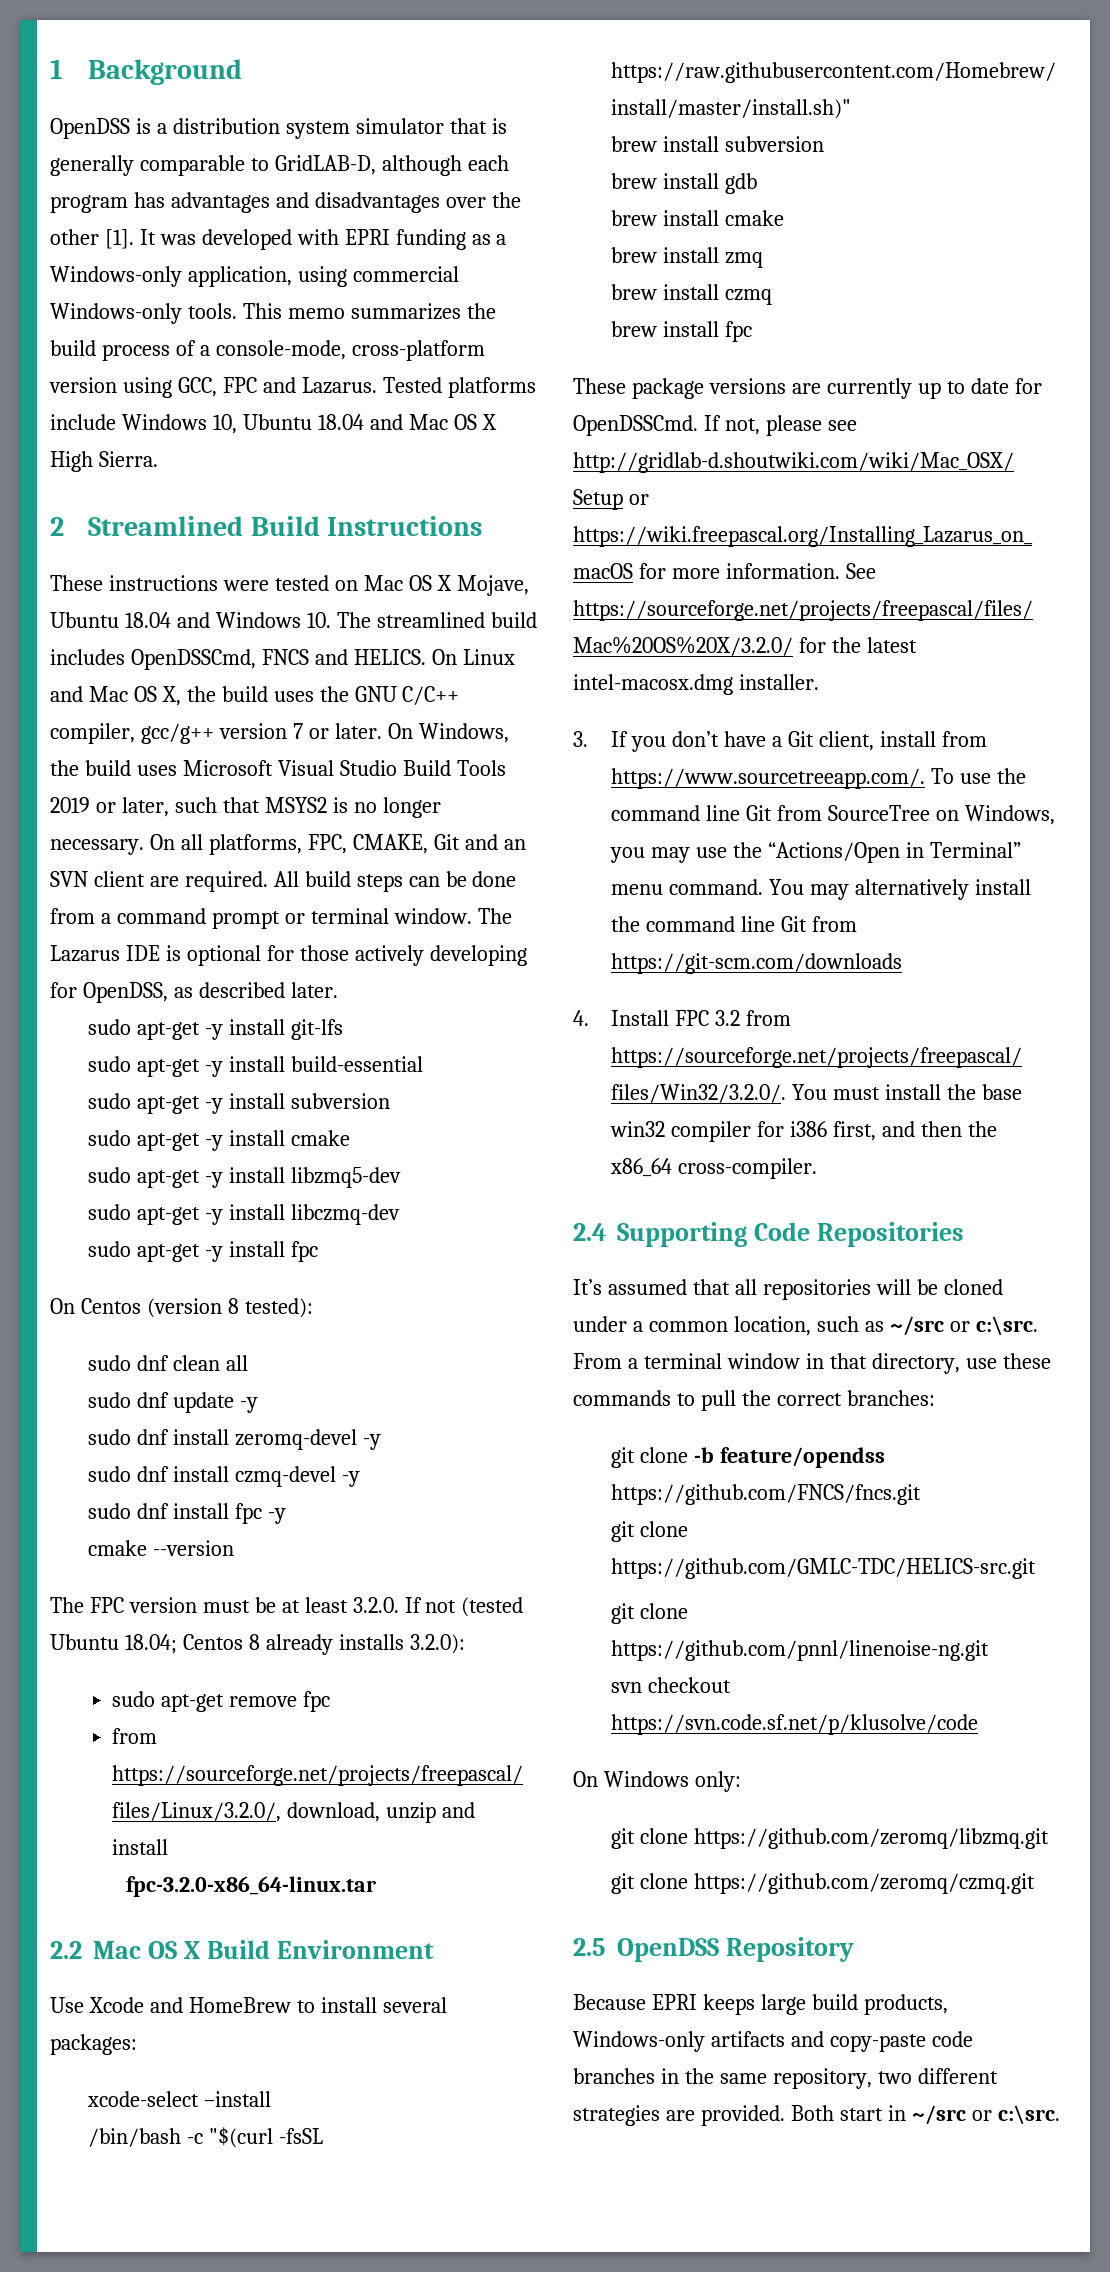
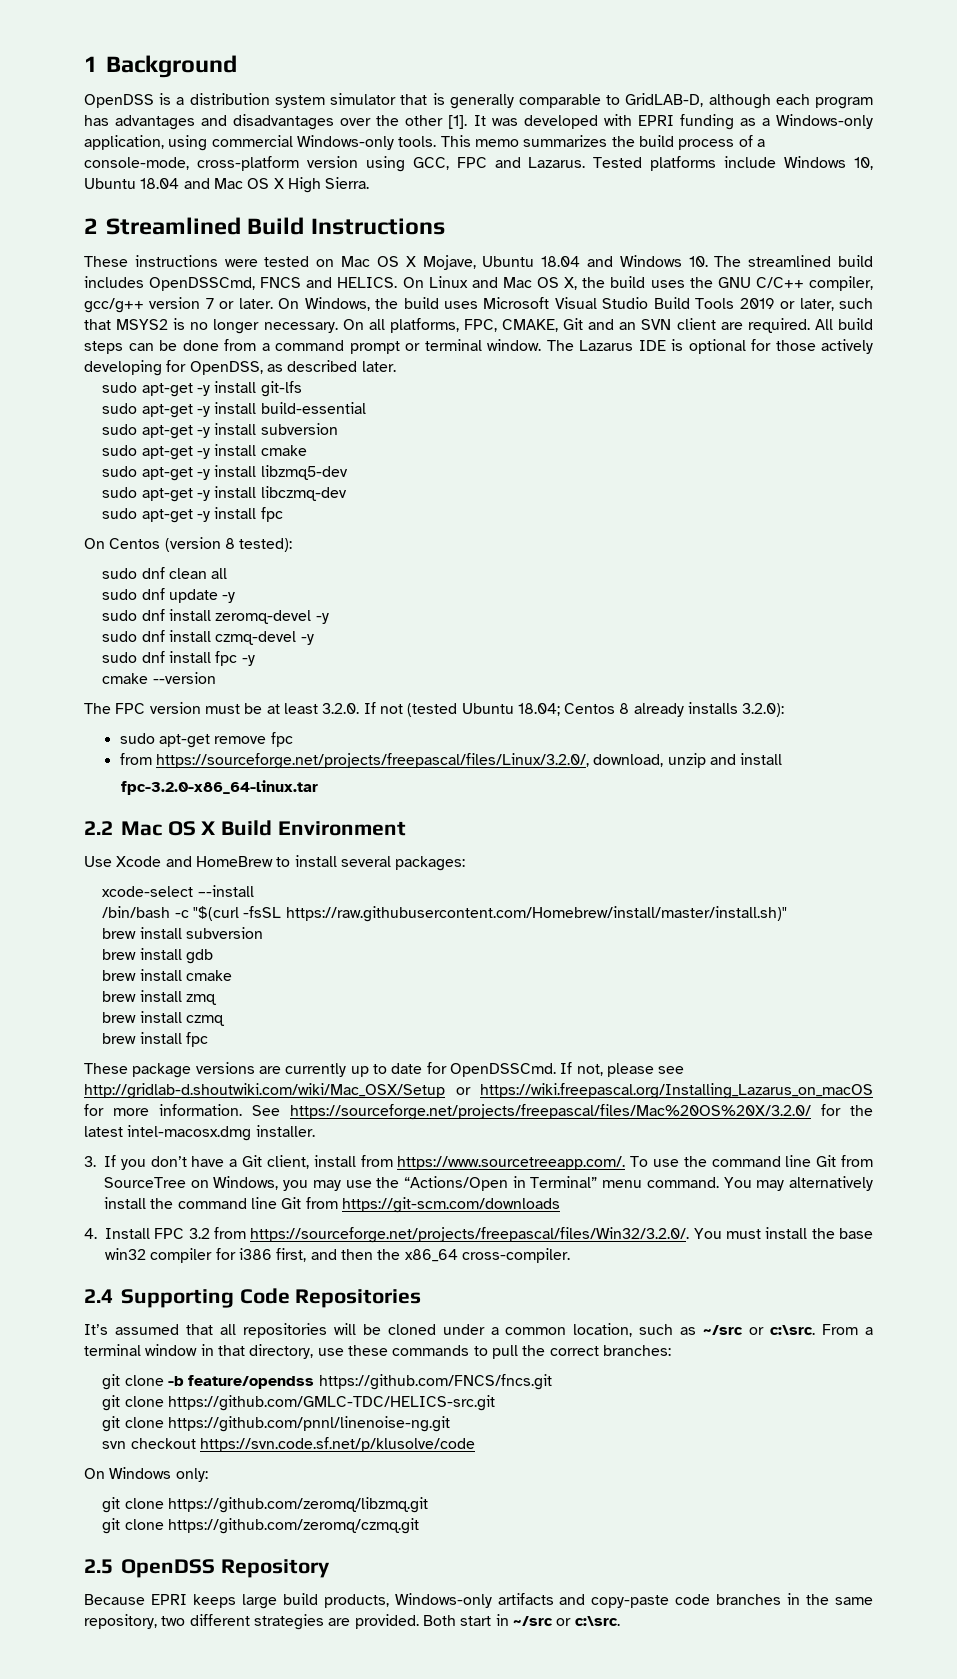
- xcode-select –install
+ xcode-select –-install

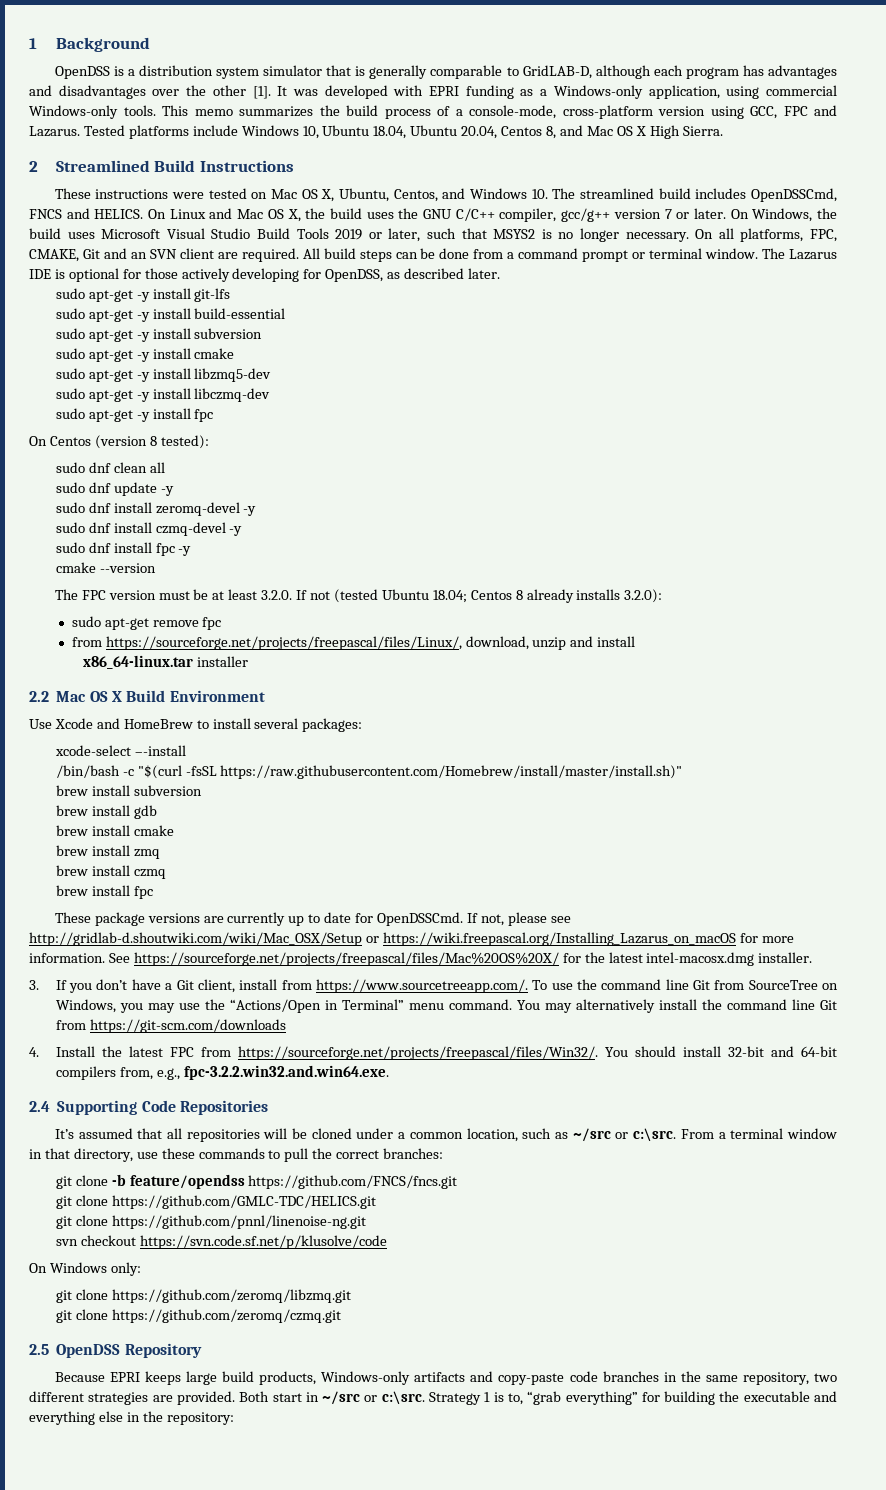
- Tested platforms include Windows 10, Ubuntu 18.04 and Mac OS X High Sierra.
+ Tested platforms include Windows 10, Ubuntu 18.04, Ubuntu 20.04, Centos 8, and Mac OS X High Sierra.
- These instructions were tested on Mac OS X Mojave, Ubuntu 18.04 and Windows 10. The streamlined build includes OpenDSSCmd, FNCS and HELICS.
+ These instructions were tested on Mac OS X, Ubuntu, Centos, and Windows 10. The streamlined build includes OpenDSSCmd, FNCS and HELICS.
- from https://sourceforge.net/projects/freepascal/files/Linux/3.2.0/, download, unzip and install
+ from https://sourceforge.net/projects/freepascal/files/Linux/, download, unzip and install
- fpc-3.2.0-x86_64-linux.tar
+ x86_64-linux.tar installer
- See https://sourceforge.net/projects/freepascal/files/Mac%20OS%20X/3.2.0/ for the latest intel-macosx.dmg installer.
+ See https://sourceforge.net/projects/freepascal/files/Mac%20OS%20X/ for the latest intel-macosx.dmg installer.
- 4. Install FPC 3.2 from https://sourceforge.net/projects/freepascal/files/Win32/3.2.0/. You must install the base win32 compiler for i386 first, and then the x86_64 cross-compiler.
+ 4. Install the latest FPC from https://sourceforge.net/projects/freepascal/files/Win32/. You should install 32-bit and 64-bit compilers from, e.g., fpc-3.2.2.win32.and.win64.exe.
- git clone https://github.com/GMLC-TDC/HELICS-src.git
+ git clone https://github.com/GMLC-TDC/HELICS.git
+ Strategy 1 is to, “grab everything” for building the executable and everything else in the repository:

